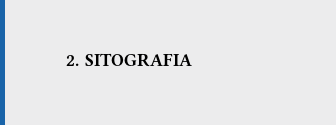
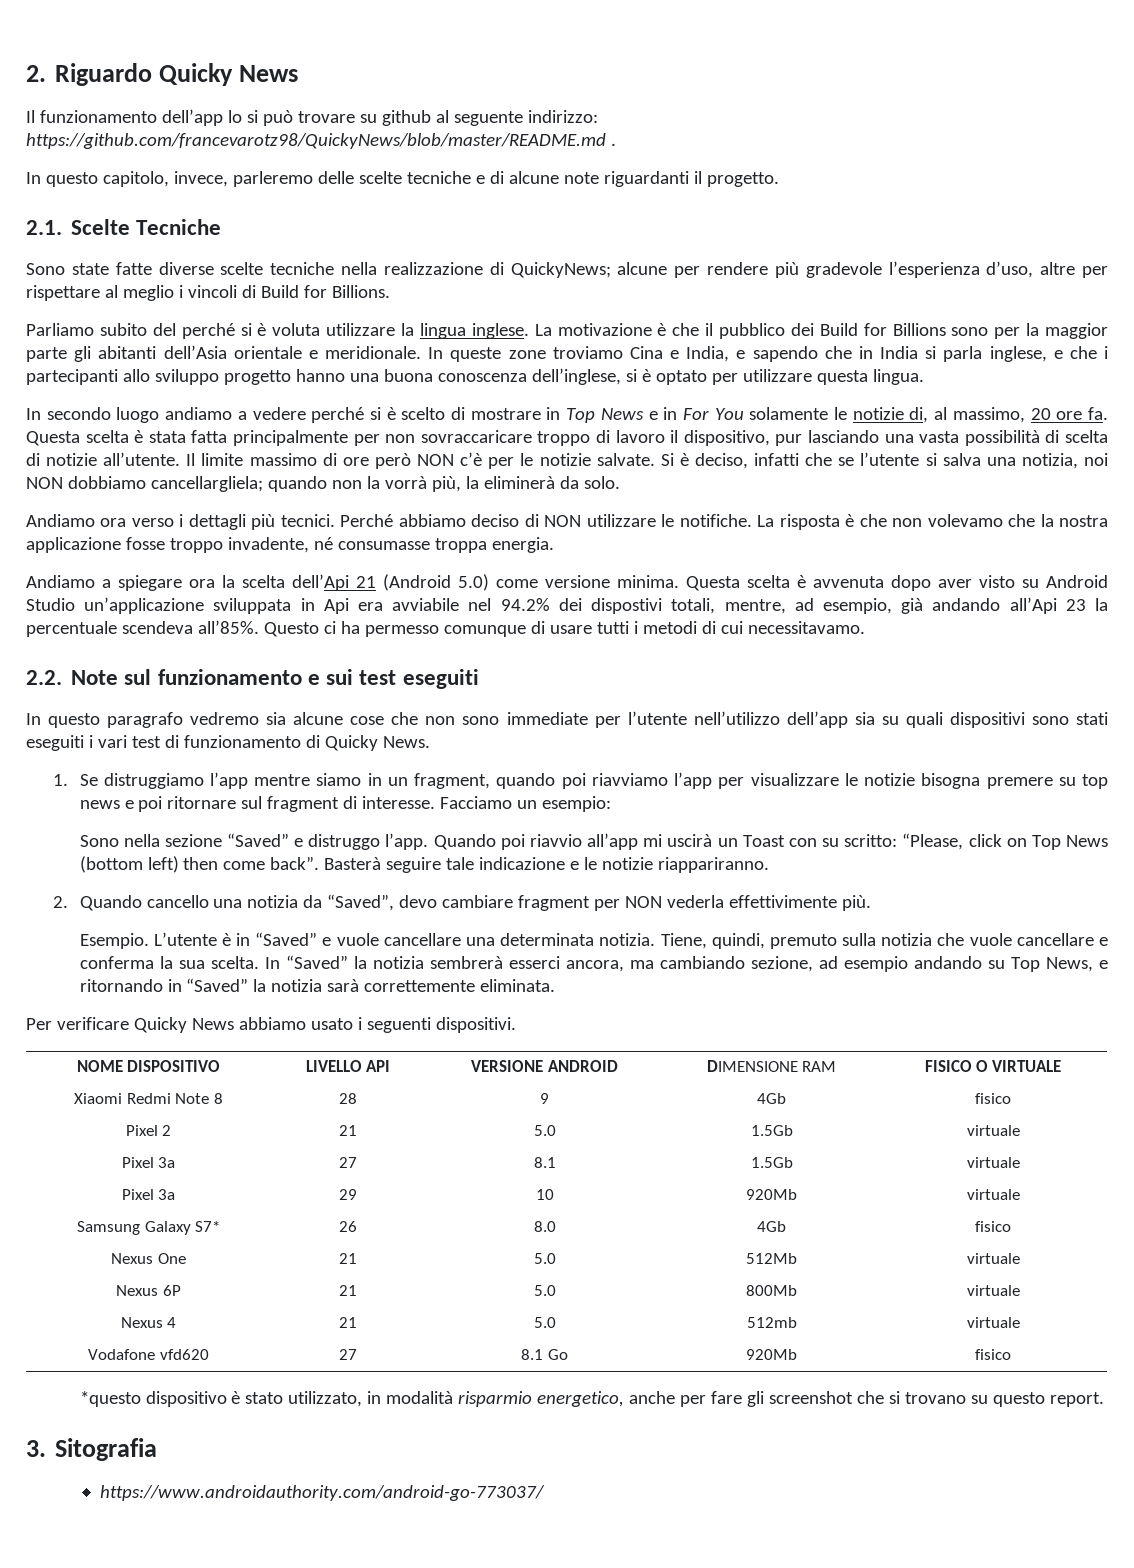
- 2. SITOGRAFIA
+ 2. Riguardo Quicky News
+ Il funzionamento dell’app lo si può trovare su github al seguente indirizzo: https://github.com/francevarotz98/QuickyNews/blob/master/README.md .
+ In questo capitolo, invece, parleremo delle scelte tecniche e di alcune note riguardanti il progetto.
+ 2.1. Scelte Tecniche
+ Sono state fatte diverse scelte tecniche nella realizzazione di QuickyNews; alcune per rendere più gradevole l’esperienza d’uso, altre per rispettare al meglio i vincoli di Build for Billions.
+ Parliamo subito del perché si è voluta utilizzare la lingua inglese. La motivazione è che il pubblico dei Build for Billions sono per la maggior parte gli abitanti dell’Asia orientale e meridionale. In queste zone troviamo Cina e India, e sapendo che in India si parla inglese, e che i partecipanti allo sviluppo progetto hanno una buona conoscenza dell’inglese, si è optato per utilizzare questa lingua.
+ In secondo luogo andiamo a vedere perché si è scelto di mostrare in Top News e in For You solamente le notizie di, al massimo, 20 ore fa. Questa scelta è stata fatta principalmente per non sovraccaricare troppo di lavoro il dispositivo, pur lasciando una vasta possibilità di scelta di notizie all’utente. Il limite massimo di ore però NON c’è per le notizie salvate. Si è deciso, infatti che se l’utente si salva una notizia, noi NON dobbiamo cancellargliela; quando non la vorrà più, la eliminerà da solo.
+ Andiamo ora verso i dettagli più tecnici. Perché abbiamo deciso di NON utilizzare le notifiche. La risposta è che non volevamo che la nostra applicazione fosse troppo invadente, né consumasse troppa energia.
+ Andiamo a spiegare ora la scelta dell’Api 21 (Android 5.0) come versione minima. Questa scelta è avvenuta dopo aver visto su Android Studio un’applicazione sviluppata in Api era avviabile nel 94.2% dei dispostivi totali, mentre, ad esempio, già andando all’Api 23 la percentuale scendeva all’85%. Questo ci ha permesso comunque di usare tutti i metodi di cui necessitavamo.
+ 2.2. Note sul funzionamento e sui test eseguiti
+ In questo paragrafo vedremo sia alcune cose che non sono immediate per l’utente nell’utilizzo dell’app sia su quali dispositivi sono stati eseguiti i vari test di funzionamento di Quicky News.
+ 1. Se distruggiamo l’app mentre siamo in un fragment, quando poi riavviamo l’app per visualizzare le notizie bisogna premere su top news e poi ritornare sul fragment di interesse. Facciamo un esempio:
+ Sono nella sezione “Saved” e distruggo l’app. Quando poi riavvio all’app mi uscirà un Toast con su scritto: “Please, click on Top News (bottom left) then come back”. Basterà seguire tale indicazione e le notizie riappariranno.
+ 2. Quando cancello una notizia da “Saved”, devo cambiare fragment per NON vederla effettivimente più.
+ Esempio. L’utente è in “Saved” e vuole cancellare una determinata notizia. Tiene, quindi, premuto sulla notizia che vuole cancellare e conferma la sua scelta. In “Saved” la notizia sembrerà esserci ancora, ma cambiando sezione, ad esempio andando su Top News, e ritornando in “Saved” la notizia sarà correttemente eliminata.
+ Per verificare Quicky News abbiamo usato i seguenti dispositivi.
+ NOME DISPOSITIVO | LIVELLO API | VERSIONE ANDROID | DIMENSIONE RAM | FISICO O VIRTUALE
+ Xiaomi Redmi Note 8 | 28 | 9 | 4Gb | fisico
+ Pixel 2 | 21 | 5.0 | 1.5Gb | virtuale
+ Pixel 3a | 27 | 8.1 | 1.5Gb | virtuale
+ Pixel 3a | 29 | 10 | 920Mb | virtuale
+ Samsung Galaxy S7* | 26 | 8.0 | 4Gb | fisico
+ Nexus One | 21 | 5.0 | 512Mb | virtuale
+ Nexus 6P | 21 | 5.0 | 800Mb | virtuale
+ Nexus 4 | 21 | 5.0 | 512mb | virtuale
+ Vodafone vfd620 | 27 | 8.1 Go | 920Mb | fisico
+ *questo dispositivo è stato utilizzato, in modalità risparmio energetico, anche per fare gli screenshot che si trovano su questo report.
+ 3. Sitografia
+ https://www.androidauthority.com/android-go-773037/

